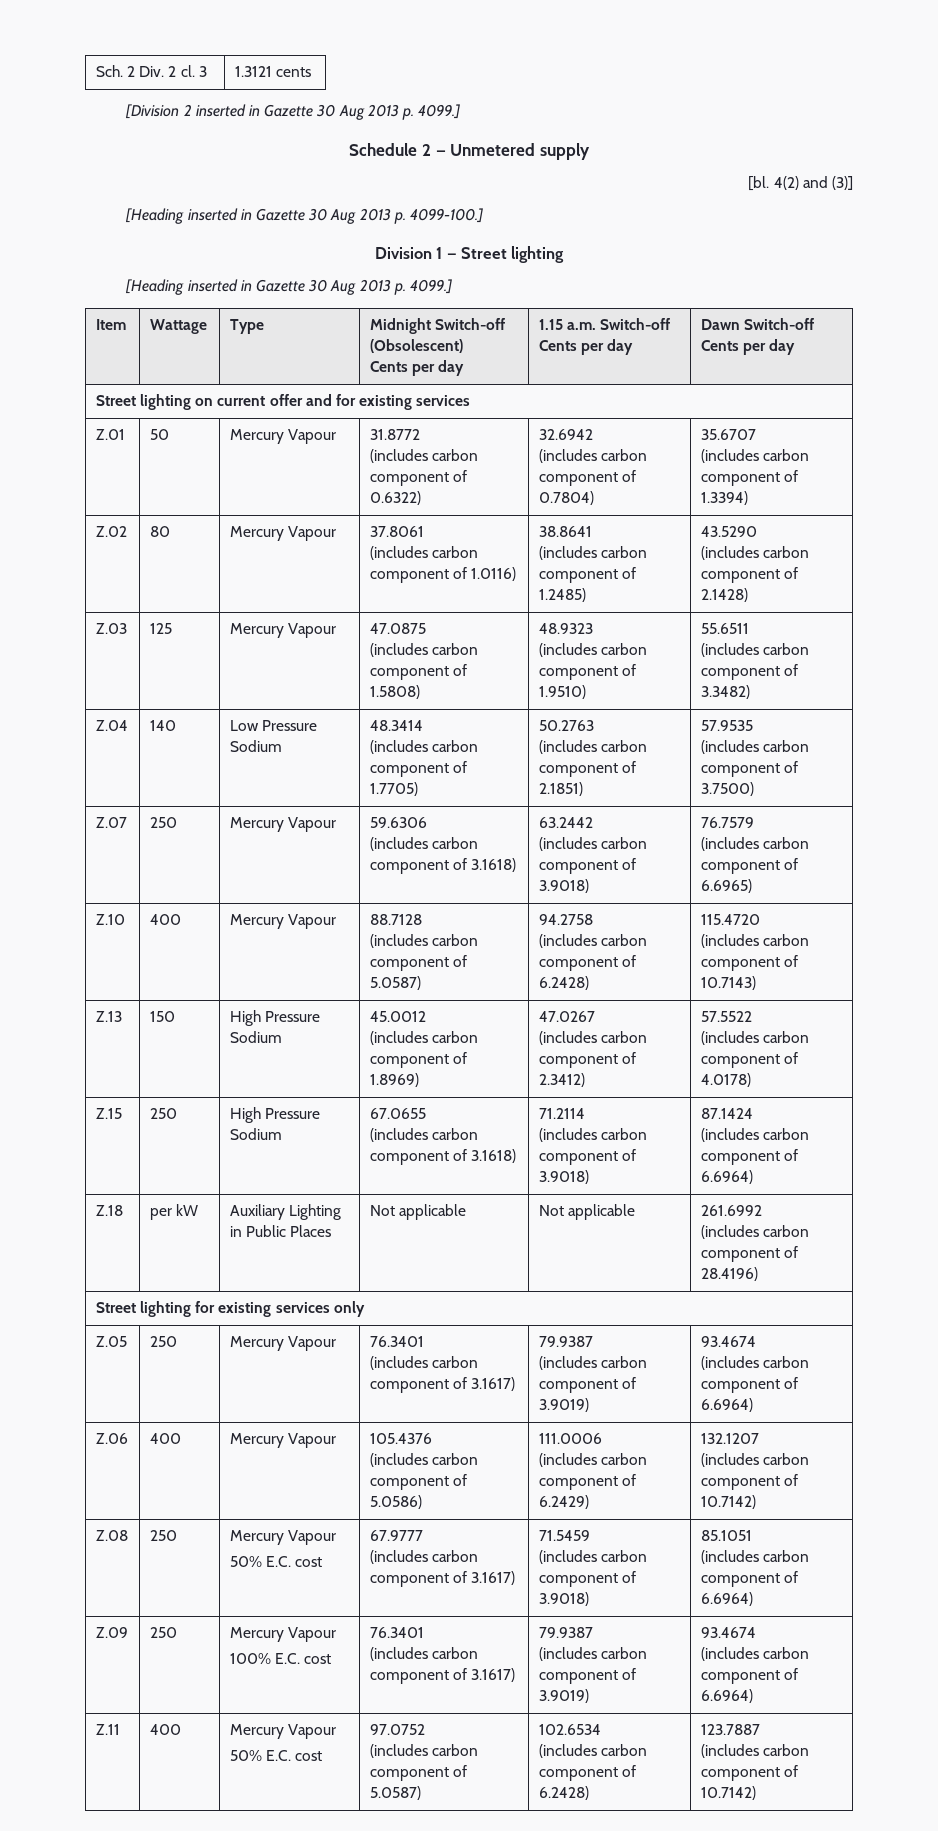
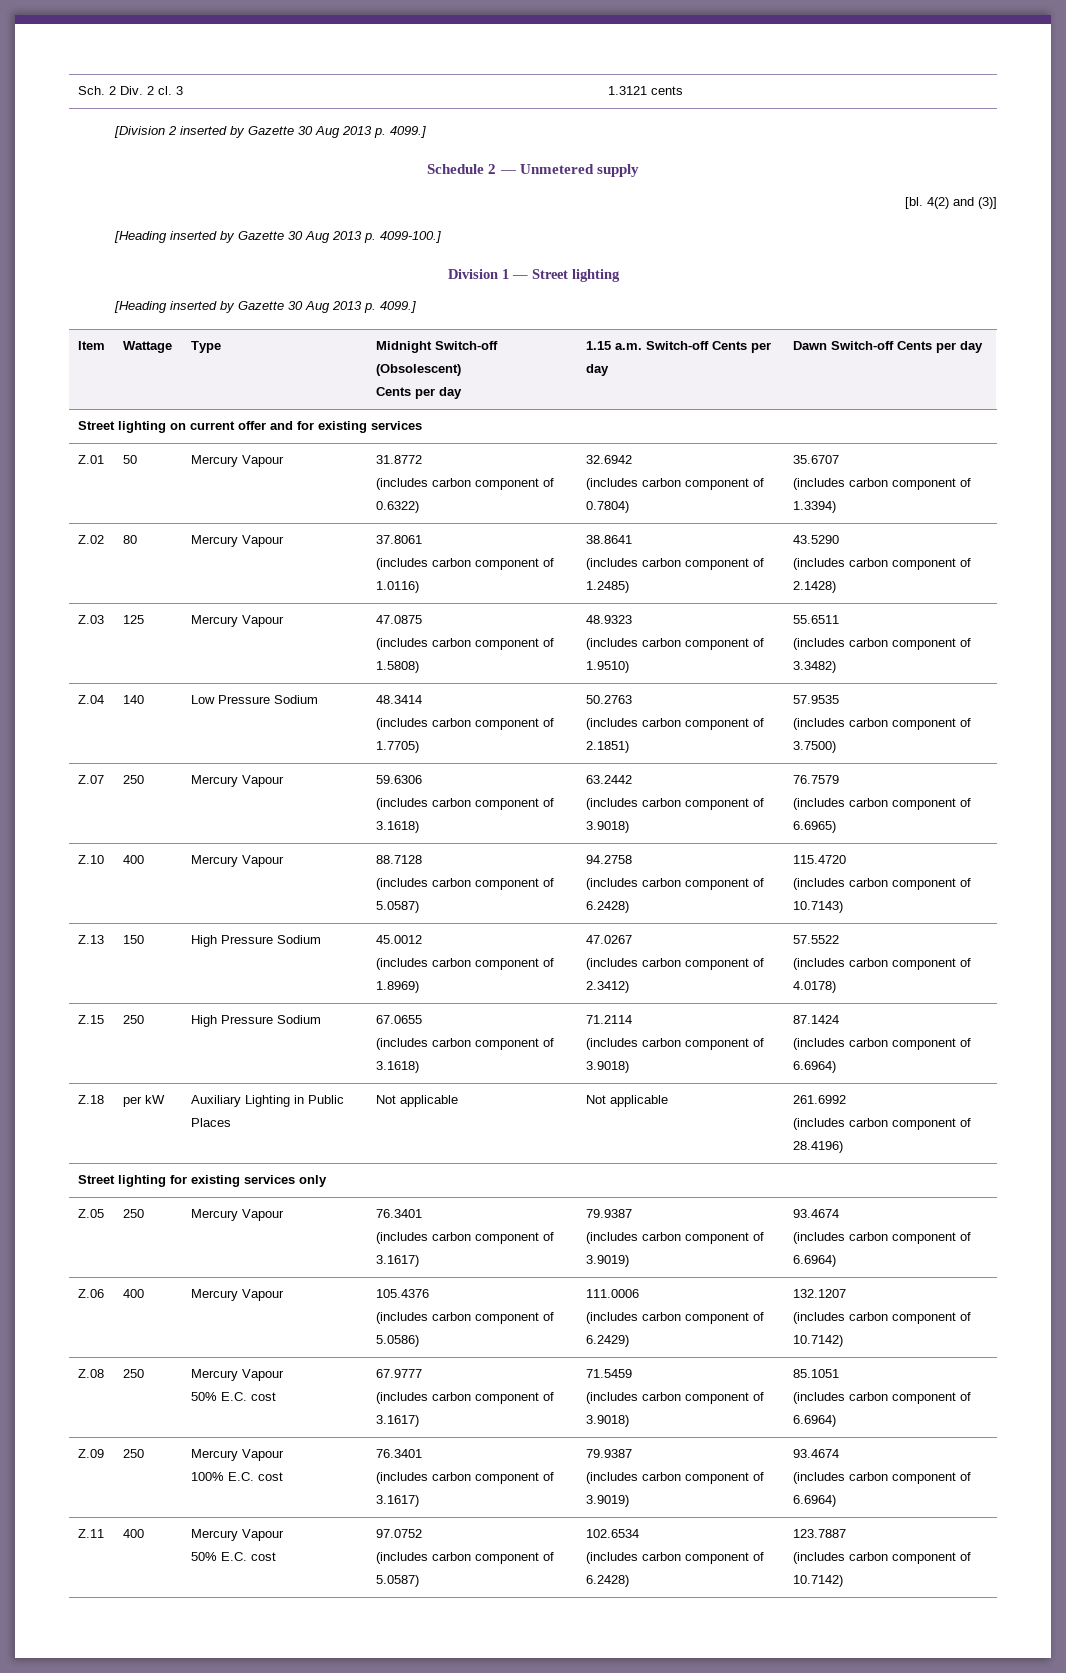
- [Division 2 inserted in Gazette 30 Aug 2013 p. 4099.]
+ [Division 2 inserted by Gazette 30 Aug 2013 p. 4099.]
- [Heading inserted in Gazette 30 Aug 2013 p. 4099-100.]
+ [Heading inserted by Gazette 30 Aug 2013 p. 4099-100.]
- [Heading inserted in Gazette 30 Aug 2013 p. 4099.]
+ [Heading inserted by Gazette 30 Aug 2013 p. 4099.]

